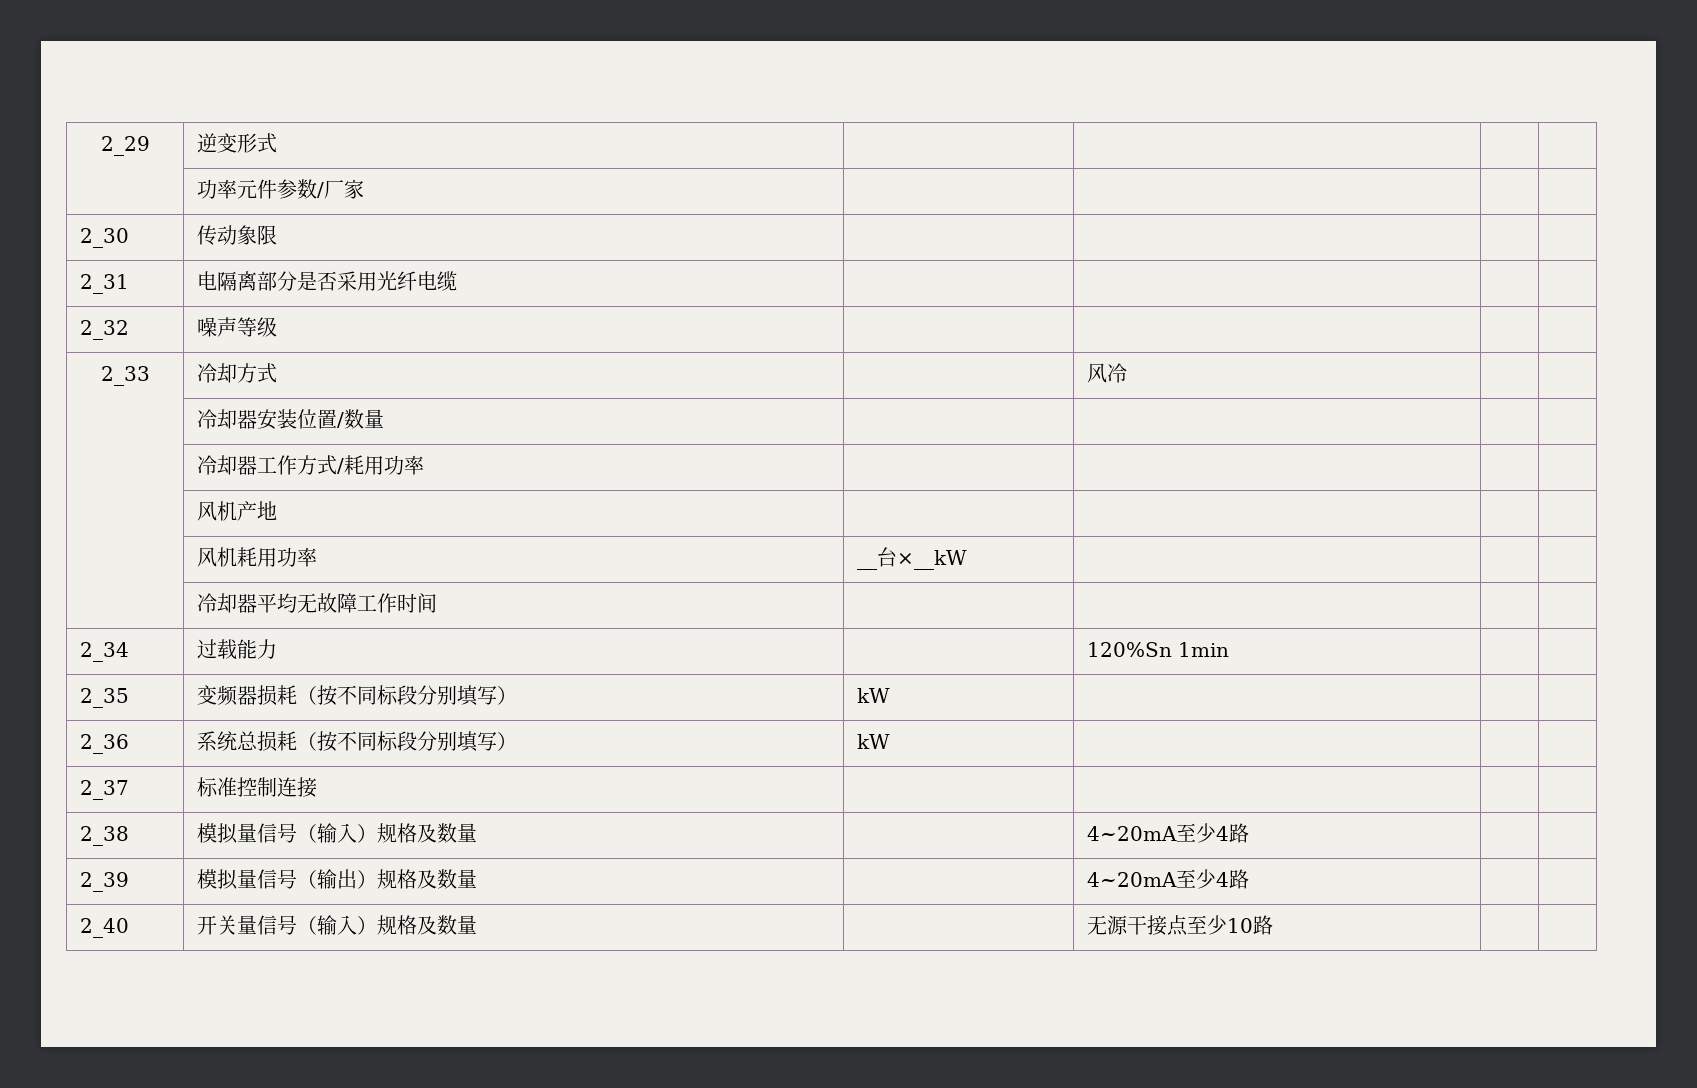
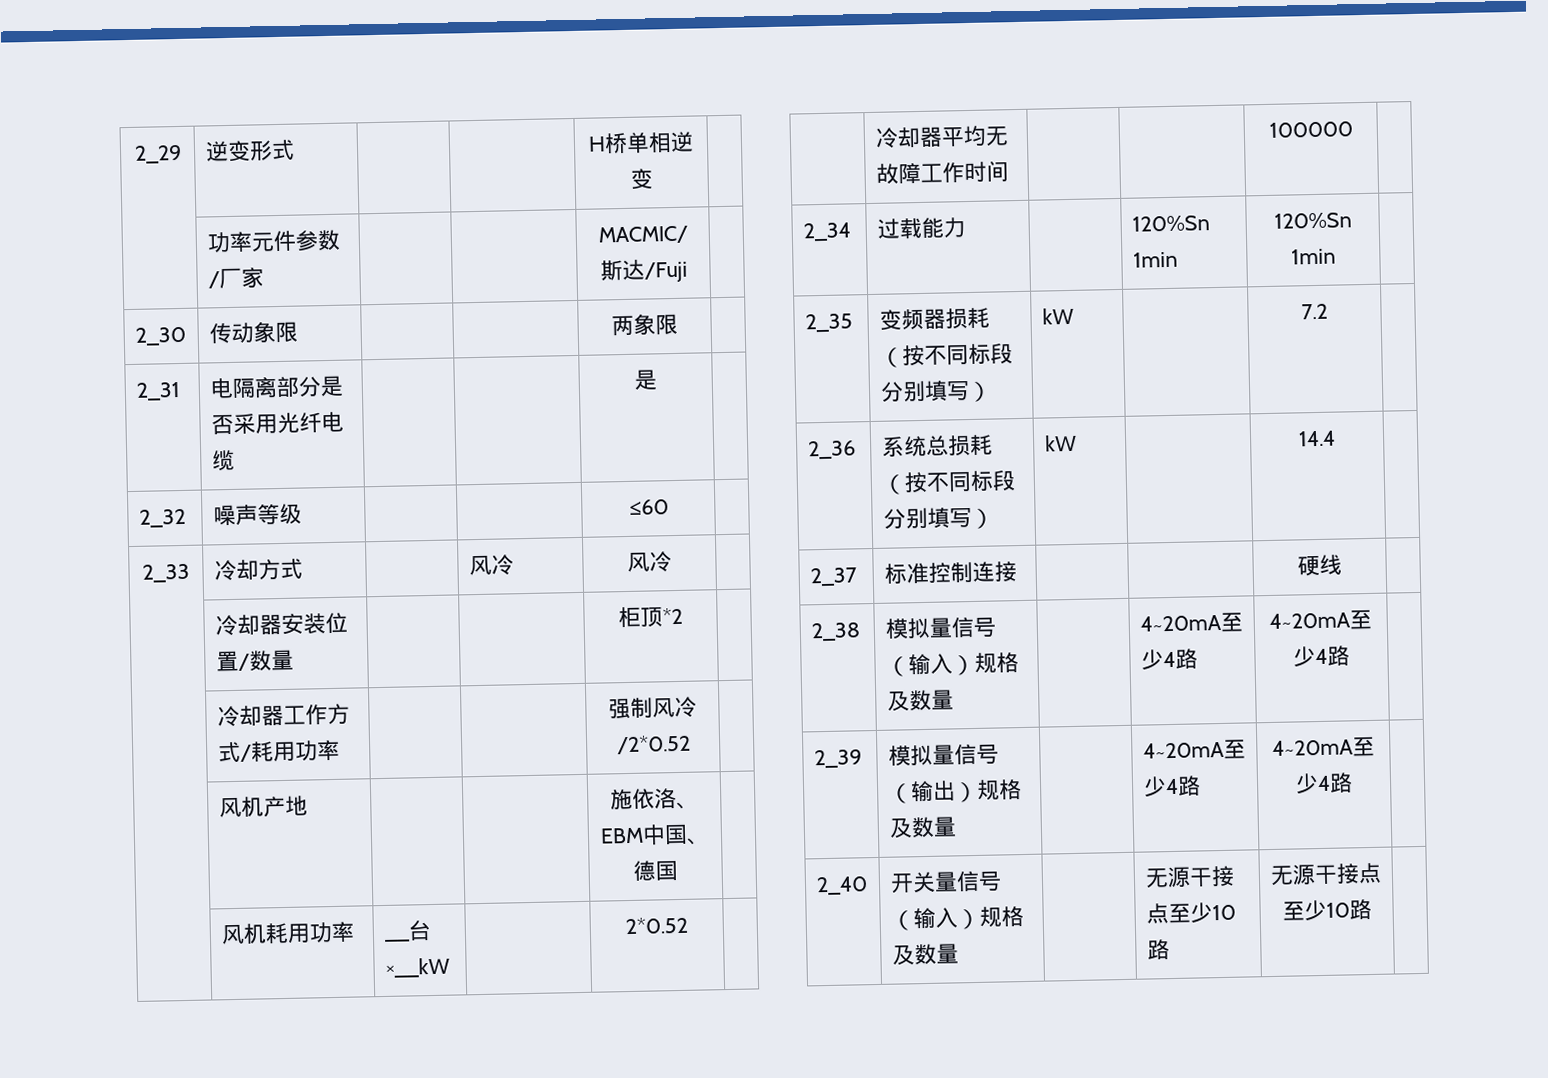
- 2_29 | 逆变形式 | | | |
+ 2_29 | 逆变形式 | | | H桥单相逆变 |
- | 功率元件参数/厂家 | | | |
+ | 功率元件参数/厂家 | | | MACMIC/斯达/Fuji |
- 2_30 | 传动象限 | | | |
+ 2_30 | 传动象限 | | | 两象限 |
- 2_31 | 电隔离部分是否采用光纤电缆 | | | |
+ 2_31 | 电隔离部分是否采用光纤电缆 | | | 是 |
- 2_32 | 噪声等级 | | | |
+ 2_32 | 噪声等级 | | | ≤60 |
- 2_33 | 冷却方式 | | 风冷 | |
+ 2_33 | 冷却方式 | | 风冷 | 风冷 |
- | 冷却器安装位置/数量 | | | |
+ | 冷却器安装位置/数量 | | | 柜顶*2 |
- | 冷却器工作方式/耗用功率 | | | |
+ | 冷却器工作方式/耗用功率 | | | 强制风冷/2*0.52 |
- | 风机产地 | | | |
+ | 风机产地 | | | 施依洛、EBM中国、德国 |
- | 风机耗用功率 | __台×__kW | | |
+ | 风机耗用功率 | __台×__kW | | 2*0.52 |
- | 冷却器平均无故障工作时间 | | | |
+ | 冷却器平均无故障工作时间 | | | 100000 |
- 2_34 | 过载能力 | | 120%Sn 1min | |
+ 2_34 | 过载能力 | | 120%Sn 1min | 120%Sn 1min |
- 2_35 | 变频器损耗（按不同标段分别填写） | kW | | |
+ 2_35 | 变频器损耗（按不同标段分别填写） | kW | | 7.2 |
- 2_36 | 系统总损耗（按不同标段分别填写） | kW | | |
+ 2_36 | 系统总损耗（按不同标段分别填写） | kW | | 14.4 |
- 2_37 | 标准控制连接 | | | |
+ 2_37 | 标准控制连接 | | | 硬线 |
- 2_38 | 模拟量信号（输入）规格及数量 | | 4~20mA至少4路 | |
+ 2_38 | 模拟量信号（输入）规格及数量 | | 4~20mA至少4路 | 4~20mA至少4路 |
- 2_39 | 模拟量信号（输出）规格及数量 | | 4~20mA至少4路 | |
+ 2_39 | 模拟量信号（输出）规格及数量 | | 4~20mA至少4路 | 4~20mA至少4路 |
- 2_40 | 开关量信号（输入）规格及数量 | | 无源干接点至少10路 | |
+ 2_40 | 开关量信号（输入）规格及数量 | | 无源干接点至少10路 | 无源干接点至少10路 |

